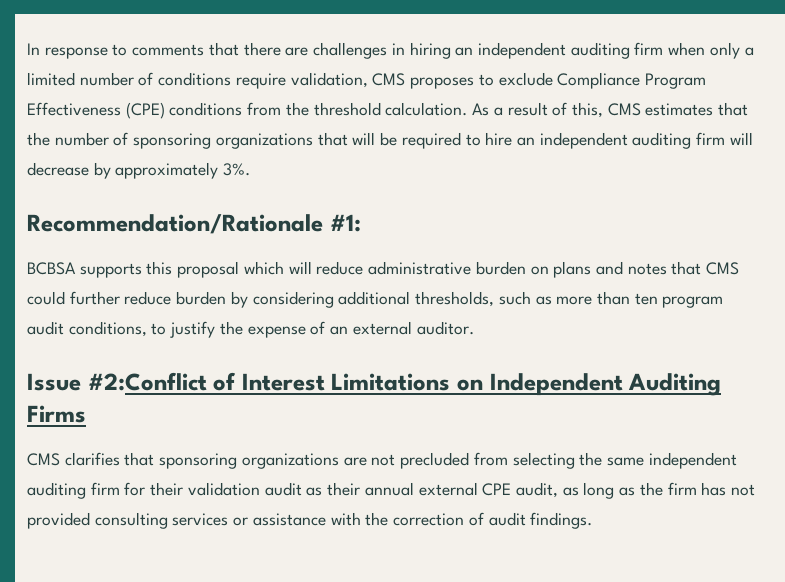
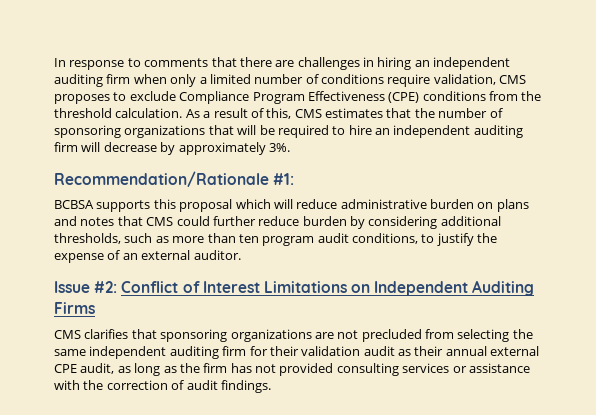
- Issue #2:Conflict of Interest Limitations on Independent Auditing Firms
+ Issue #2: Conflict of Interest Limitations on Independent Auditing Firms

